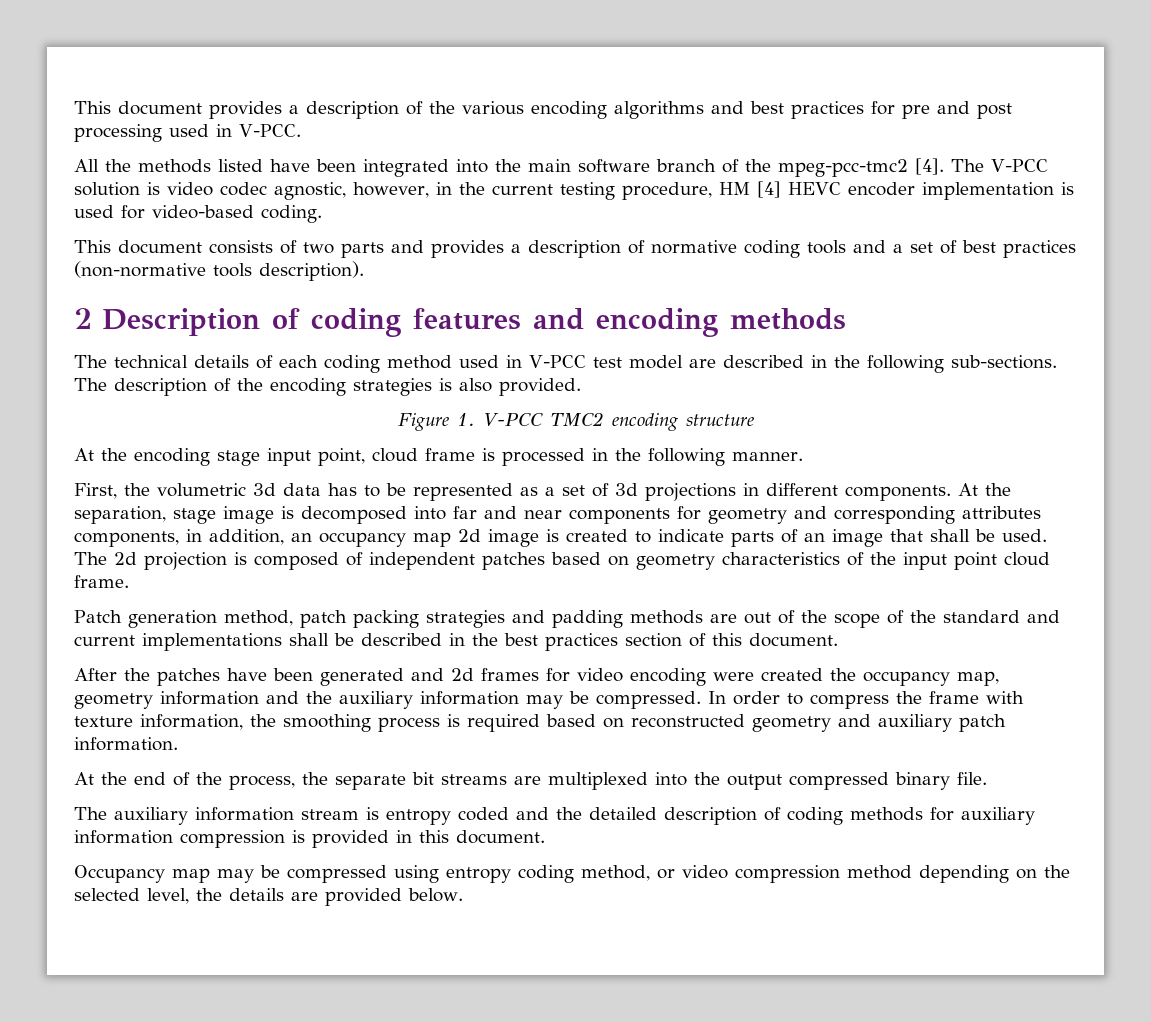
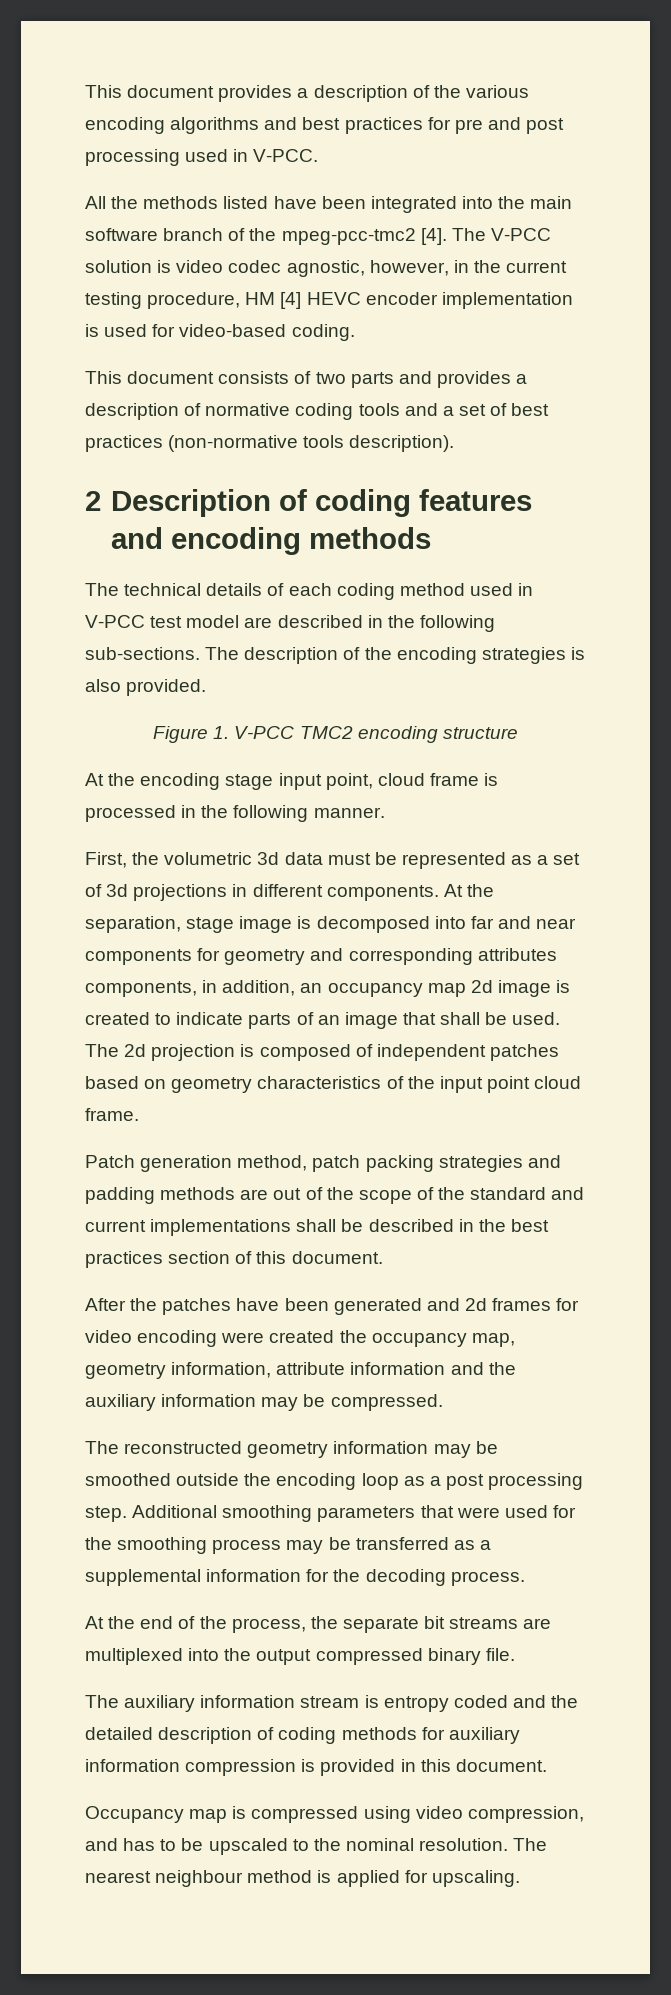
- First, the volumetric 3d data has to be represented as a set of 3d projections in different components.
+ First, the volumetric 3d data must be represented as a set of 3d projections in different components.
- After the patches have been generated and 2d frames for video encoding were created the occupancy map, geometry information and the auxiliary information may be compressed. In order to compress the frame with texture information, the smoothing process is required based on reconstructed geometry and auxiliary patch information.
+ After the patches have been generated and 2d frames for video encoding were created the occupancy map, geometry information, attribute information and the auxiliary information may be compressed.
+ The reconstructed geometry information may be smoothed outside the encoding loop as a post processing step. Additional smoothing parameters that were used for the smoothing process may be transferred as a supplemental information for the decoding process.
- Occupancy map may be compressed using entropy coding method, or video compression method depending on the selected level, the details are provided below.
+ Occupancy map is compressed using video compression, and has to be upscaled to the nominal resolution. The nearest neighbour method is applied for upscaling.

